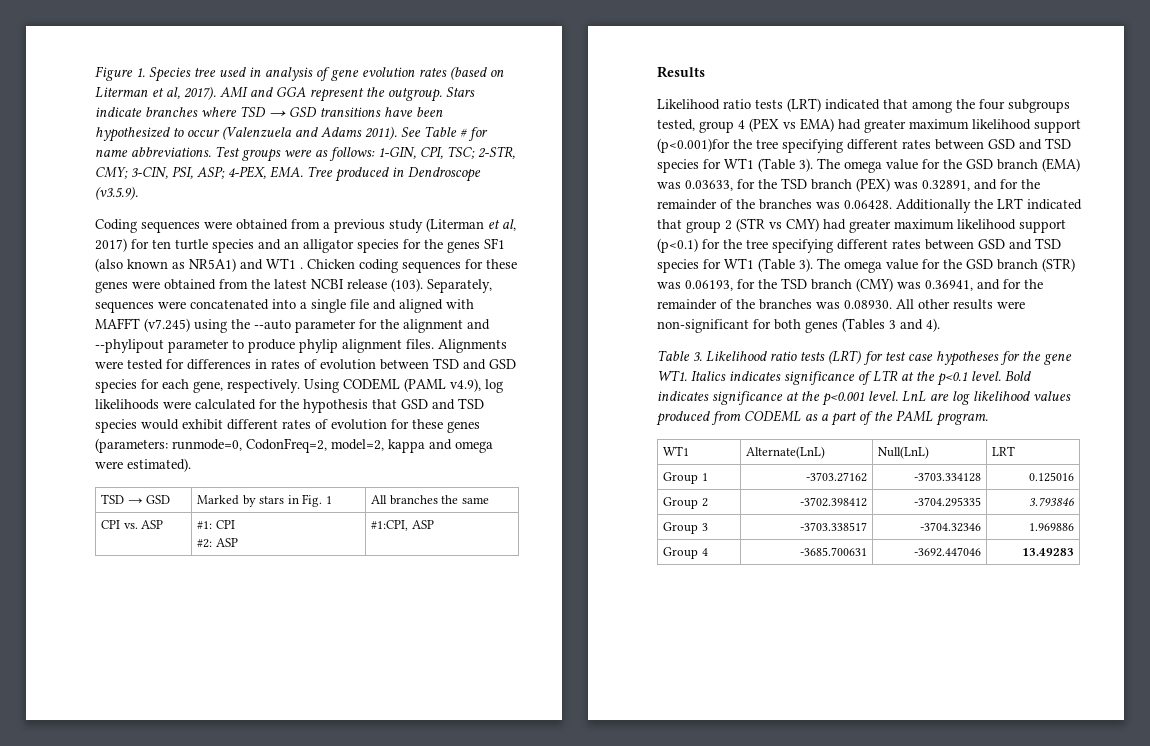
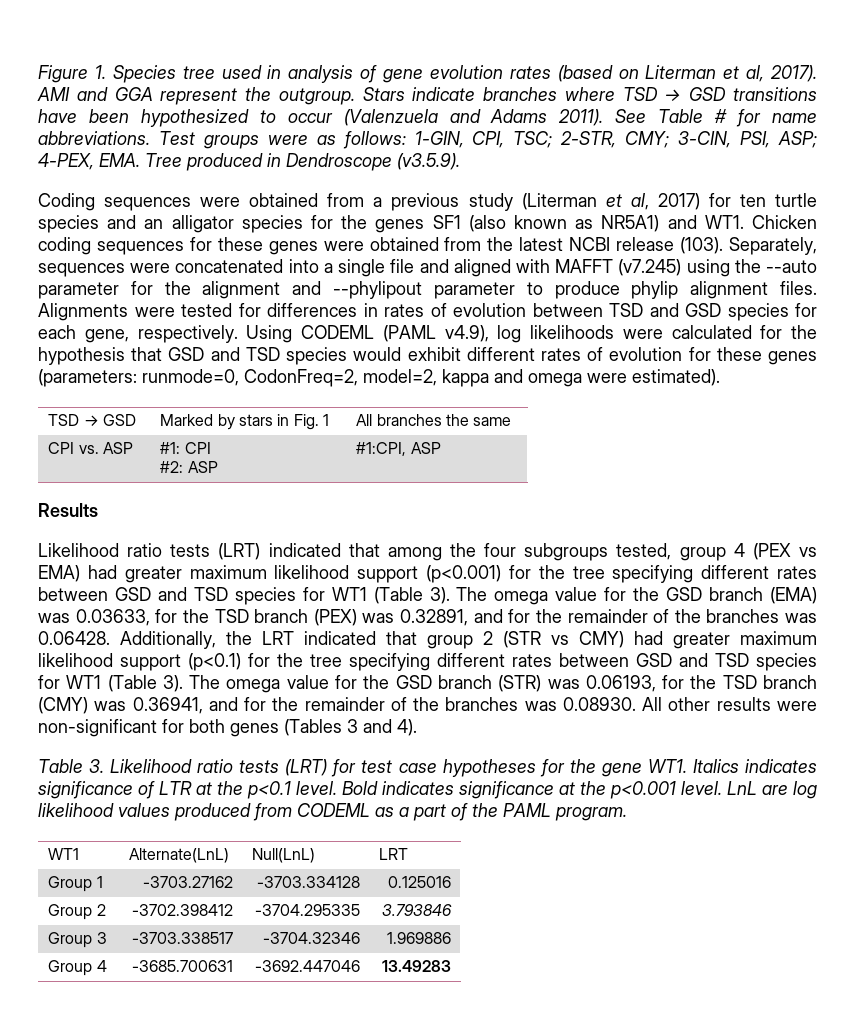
- Coding sequences were obtained from a previous study (Literman et al, 2017) for ten turtle species and an alligator species for the genes SF1 (also known as NR5A1) and WT1 . Chicken coding sequences for these genes were obtained from the latest NCBI release (103).
+ Coding sequences were obtained from a previous study (Literman et al, 2017) for ten turtle species and an alligator species for the genes SF1 (also known as NR5A1) and WT1. Chicken coding sequences for these genes were obtained from the latest NCBI release (103).
- Likelihood ratio tests (LRT) indicated that among the four subgroups tested, group 4 (PEX vs EMA) had greater maximum likelihood support (p<0.001)for the tree specifying different rates between GSD and TSD species for WT1 (Table 3).
+ Likelihood ratio tests (LRT) indicated that among the four subgroups tested, group 4 (PEX vs EMA) had greater maximum likelihood support (p<0.001) for the tree specifying different rates between GSD and TSD species for WT1 (Table 3).
- The omega value for the GSD branch (EMA) was 0.03633, for the TSD branch (PEX) was 0.32891, and for the remainder of the branches was 0.06428. Additionally the LRT indicated that group 2 (STR vs CMY) had greater maximum likelihood support (p<0.1) for the tree specifying different rates between GSD and TSD species for WT1 (Table 3).
+ The omega value for the GSD branch (EMA) was 0.03633, for the TSD branch (PEX) was 0.32891, and for the remainder of the branches was 0.06428. Additionally, the LRT indicated that group 2 (STR vs CMY) had greater maximum likelihood support (p<0.1) for the tree specifying different rates between GSD and TSD species for WT1 (Table 3).

